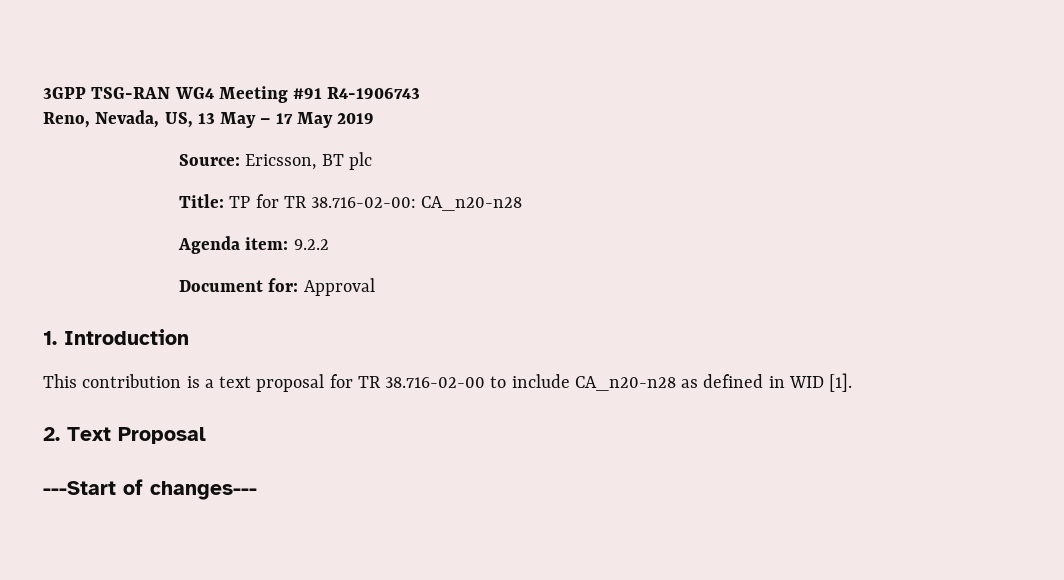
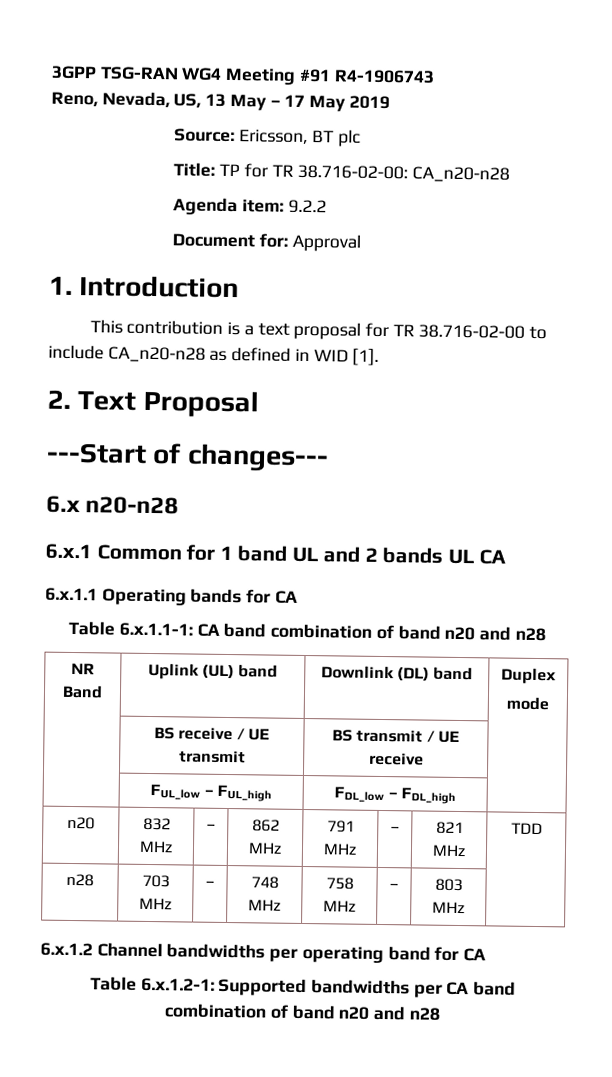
+ 6.x n20-n28
+ 6.x.1 Common for 1 band UL and 2 bands UL CA
+ 6.x.1.1 Operating bands for CA
+ Table 6.x.1.1-1: CA band combination of band n20 and n28
+ NR Band | Uplink (UL) band | Downlink (DL) band | Duplex
+ mode
+ | BS receive / UE transmit | BS transmit / UE receive |
+ | FUL_low – FUL_high | FDL_low – FDL_high |
+ n20 | 832 MHz | – | 862 MHz | 791 MHz | – | 821 MHz | TDD
+ n28 | 703 MHz | – | 748 MHz | 758 MHz | – | 803 MHz |
+ 6.x.1.2 Channel bandwidths per operating band for CA
+ Table 6.x.1.2-1: Supported bandwidths per CA band combination of band n20 and n28

